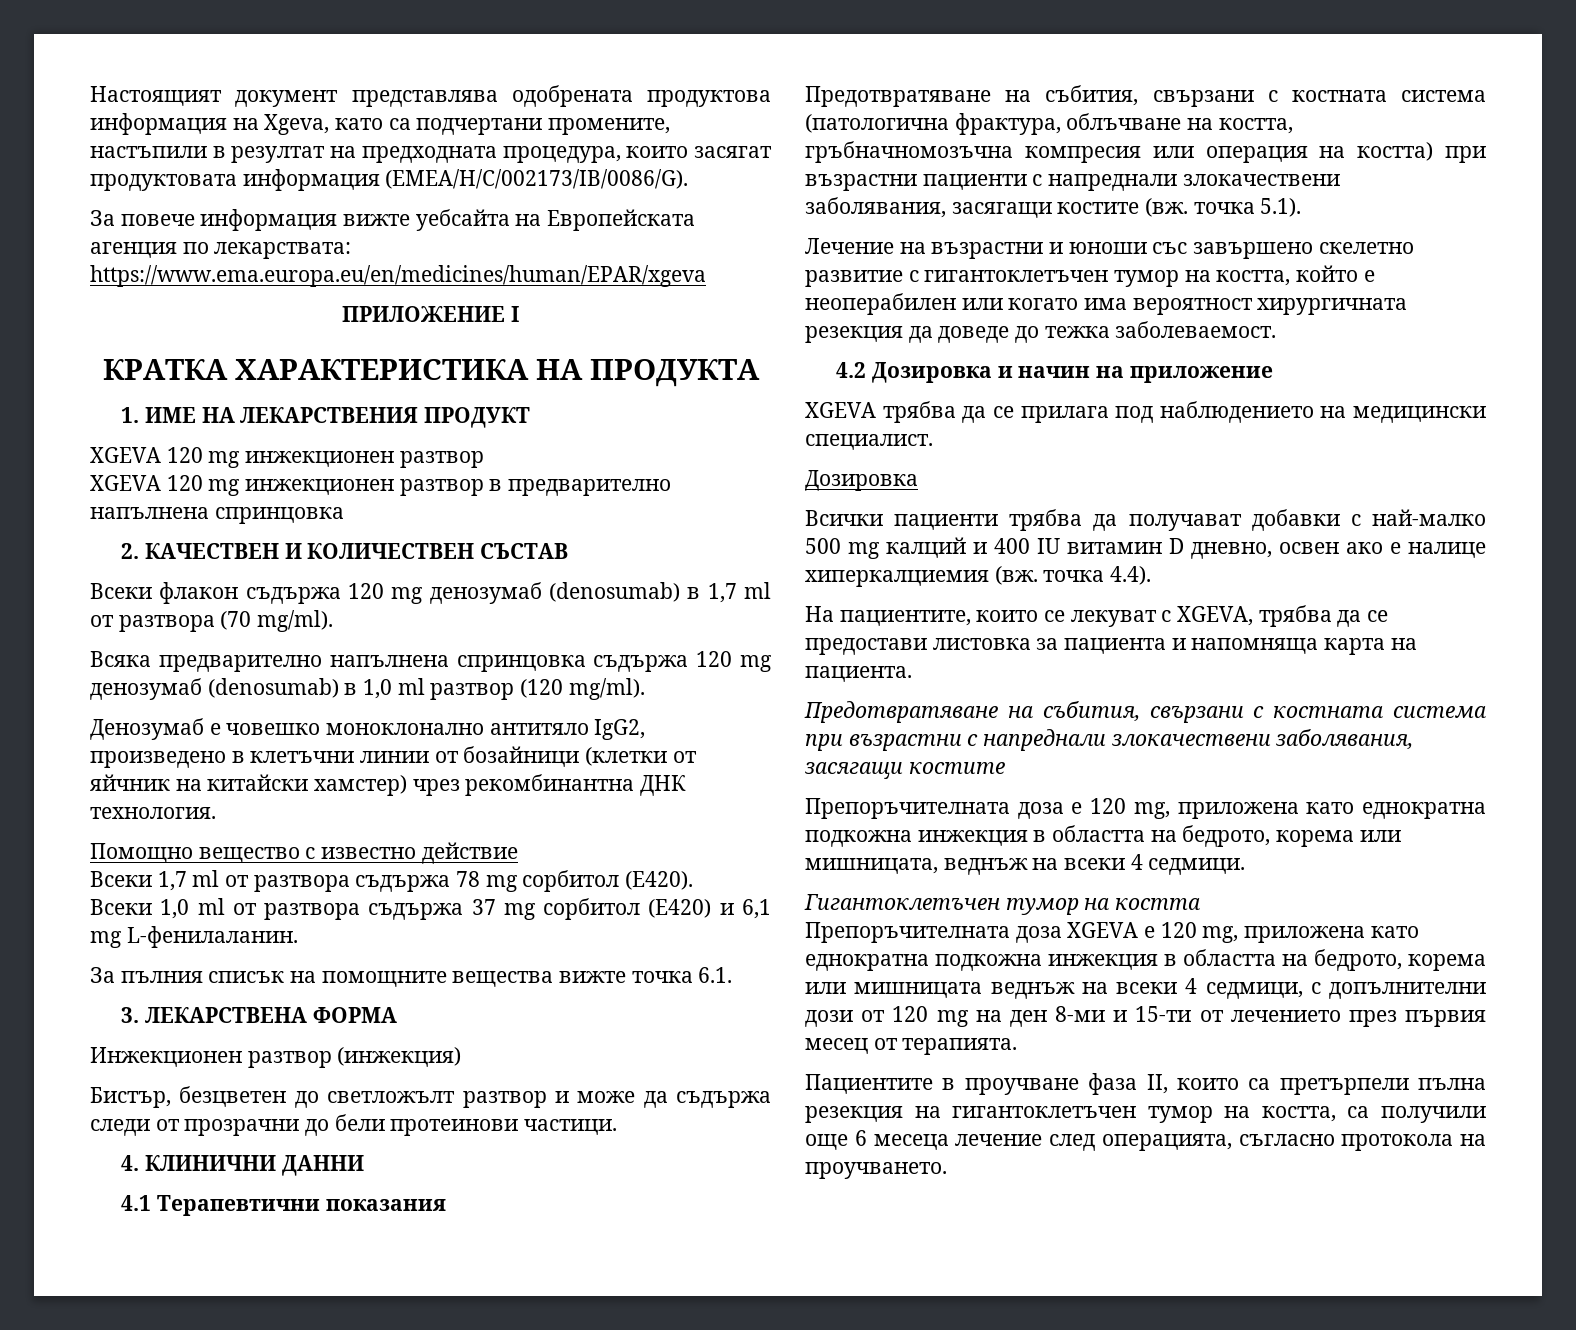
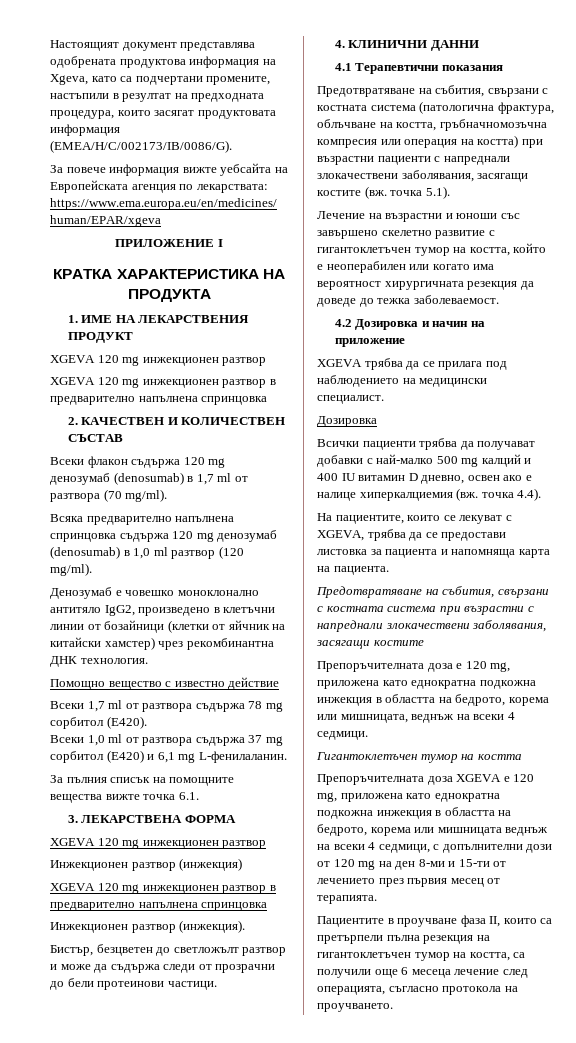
  3. ЛЕКАРСТВЕНА ФОРМА
+ XGEVA 120 mg инжекционен разтвор
  Инжекционен разтвор (инжекция)
+ XGEVA 120 mg инжекционен разтвор в предварително напълнена спринцовка
+ Инжекционен разтвор (инжекция).

